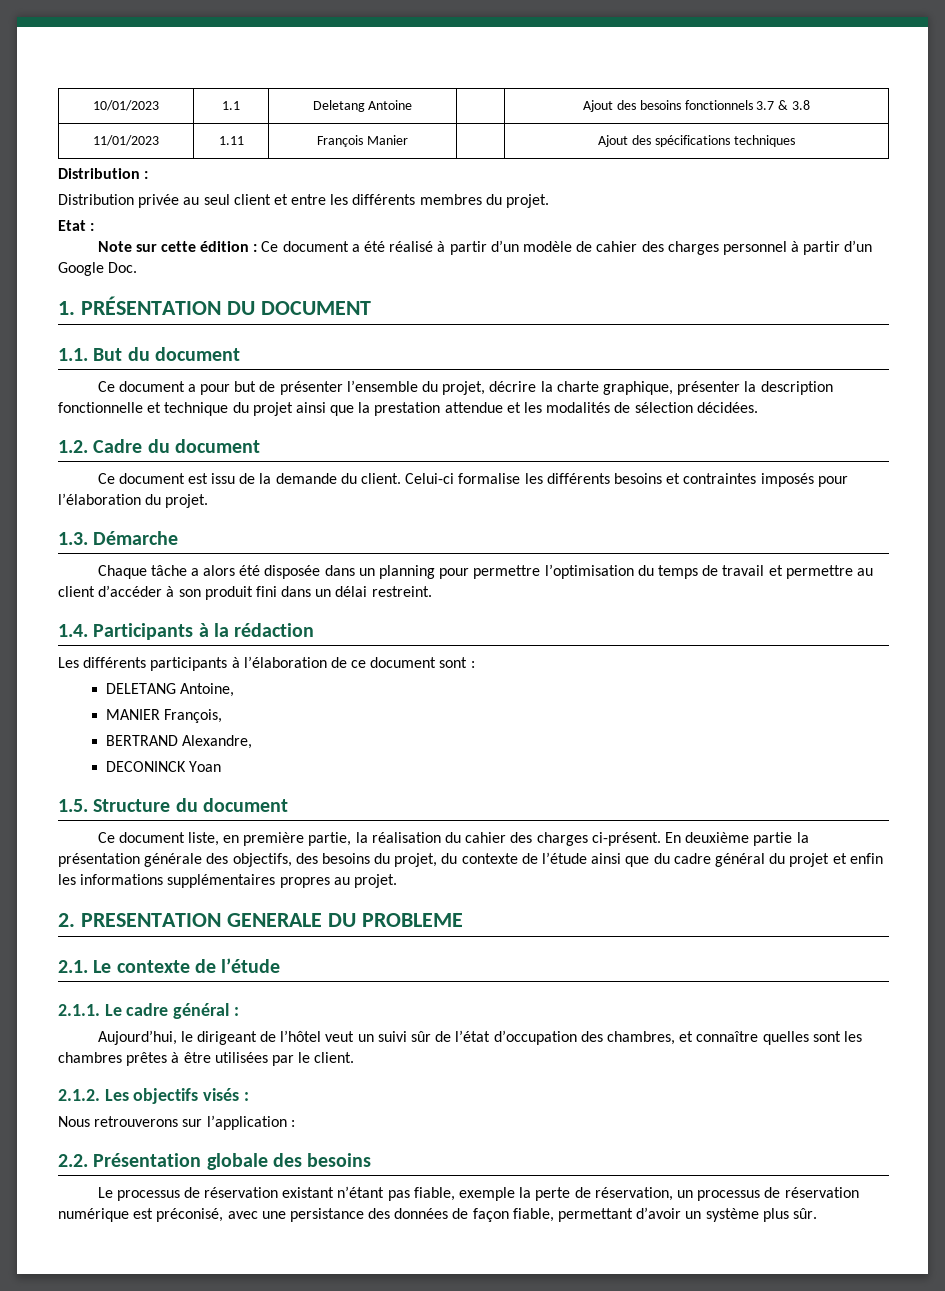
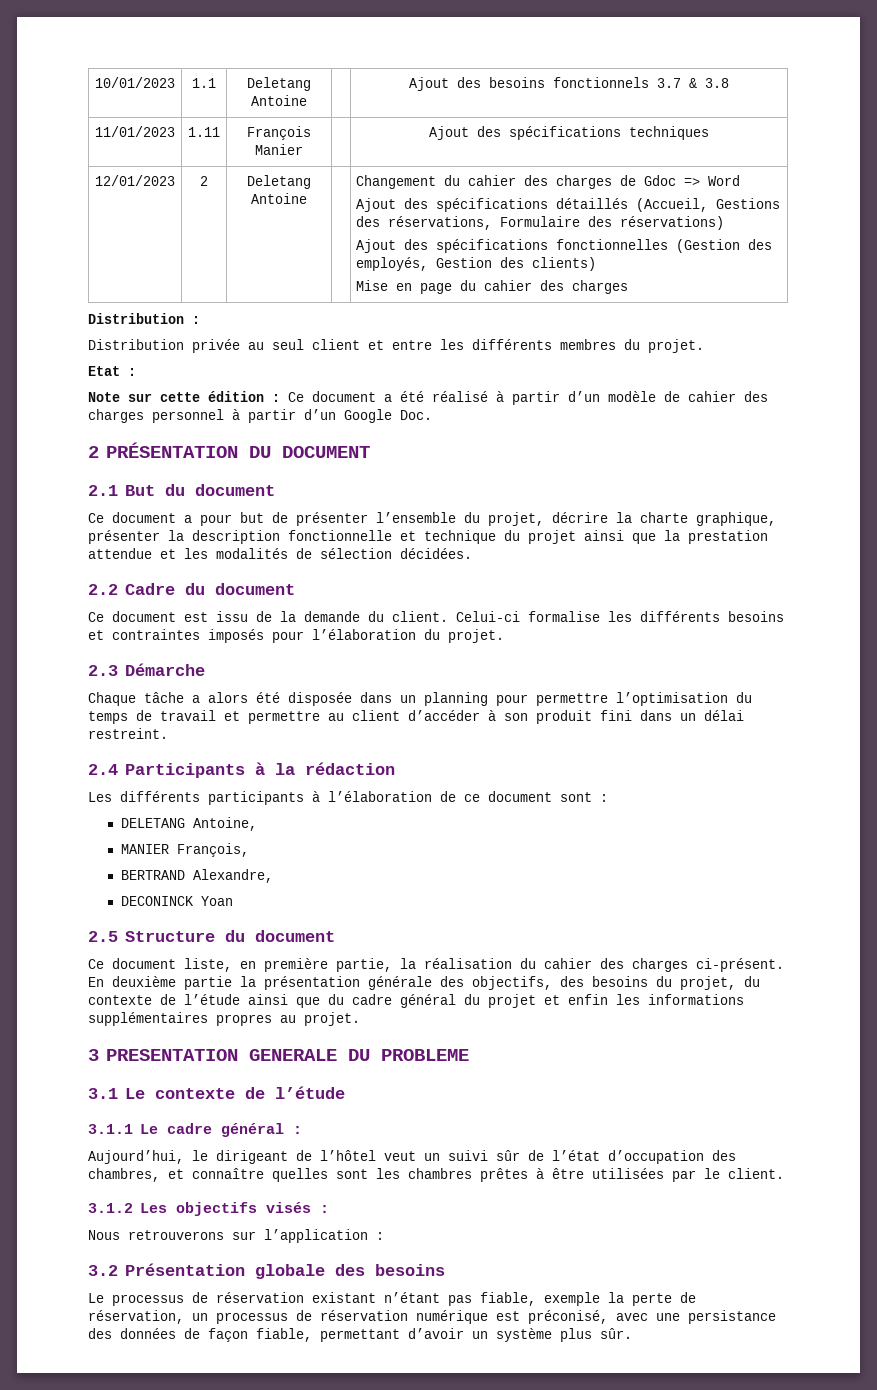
+ 12/01/2023 | 2 | Deletang Antoine | | Changement du cahier des charges de Gdoc => Word
+ Ajout des spécifications détaillés (Accueil, Gestions des réservations, Formulaire des réservations)
+ Ajout des spécifications fonctionnelles (Gestion des employés, Gestion des clients)
+ Mise en page du cahier des charges
- 1. PRÉSENTATION DU DOCUMENT
+ 2 PRÉSENTATION DU DOCUMENT
- 1.1. But du document
+ 2.1 But du document
- 1.2. Cadre du document
+ 2.2 Cadre du document
- 1.3. Démarche
+ 2.3 Démarche
- 1.4. Participants à la rédaction
+ 2.4 Participants à la rédaction
- 1.5. Structure du document
+ 2.5 Structure du document
- 2. PRESENTATION GENERALE DU PROBLEME
+ 3 PRESENTATION GENERALE DU PROBLEME
- 2.1. Le contexte de l’étude
+ 3.1 Le contexte de l’étude
- 2.1.1. Le cadre général :
+ 3.1.1 Le cadre général :
- 2.1.2. Les objectifs visés :
+ 3.1.2 Les objectifs visés :
- 2.2. Présentation globale des besoins
+ 3.2 Présentation globale des besoins

